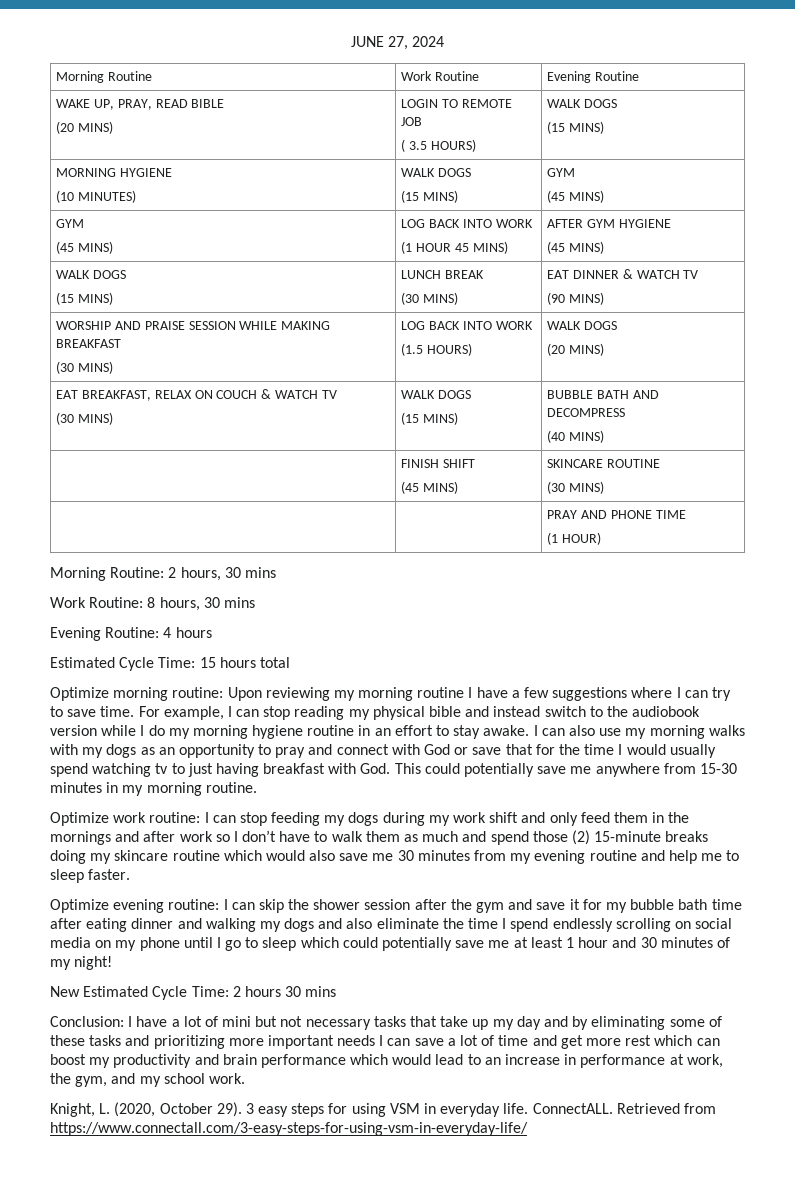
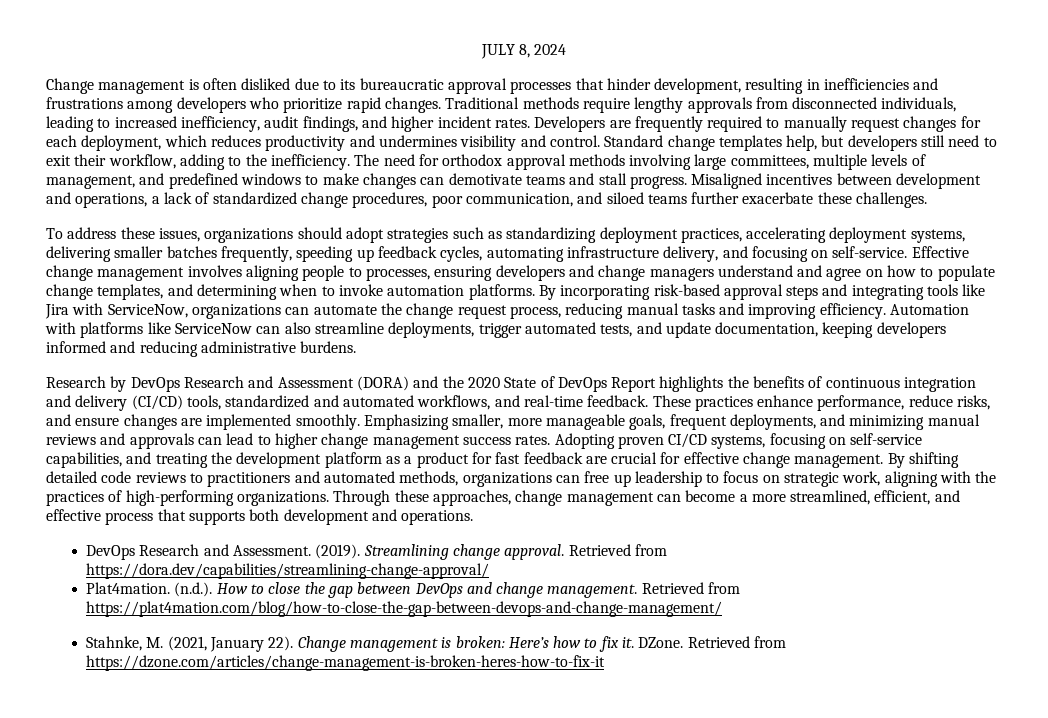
- JUNE 27, 2024
+ JULY 8, 2024
- Morning Routine | Work Routine | Evening Routine
- WAKE UP, PRAY, READ BIBLE
- (20 MINS) | LOGIN TO REMOTE JOB
- ( 3.5 HOURS) | WALK DOGS
- (15 MINS)
- MORNING HYGIENE
- (10 MINUTES) | WALK DOGS
- (15 MINS) | GYM
- (45 MINS)
- GYM
- (45 MINS) | LOG BACK INTO WORK
- (1 HOUR 45 MINS) | AFTER GYM HYGIENE
- (45 MINS)
- WALK DOGS
- (15 MINS) | LUNCH BREAK
- (30 MINS) | EAT DINNER & WATCH TV
- (90 MINS)
- WORSHIP AND PRAISE SESSION WHILE MAKING BREAKFAST
- (30 MINS) | LOG BACK INTO WORK
- (1.5 HOURS) | WALK DOGS
- (20 MINS)
- EAT BREAKFAST, RELAX ON COUCH & WATCH TV
- (30 MINS) | WALK DOGS
- (15 MINS) | BUBBLE BATH AND DECOMPRESS
- (40 MINS)
- | FINISH SHIFT
- (45 MINS) | SKINCARE ROUTINE
- (30 MINS)
- | | PRAY AND PHONE TIME
- (1 HOUR)
- Morning Routine: 2 hours, 30 mins
- Work Routine: 8 hours, 30 mins
- Evening Routine: 4 hours
- Estimated Cycle Time: 15 hours total
- Optimize morning routine: Upon reviewing my morning routine I have a few suggestions where I can try to save time. For example, I can stop reading my physical bible and instead switch to the audiobook version while I do my morning hygiene routine in an effort to stay awake. I can also use my morning walks with my dogs as an opportunity to pray and connect with God or save that for the time I would usually spend watching tv to just having breakfast with God. This could potentially save me anywhere from 15-30 minutes in my morning routine.
- Optimize work routine: I can stop feeding my dogs during my work shift and only feed them in the mornings and after work so I don’t have to walk them as much and spend those (2) 15-minute breaks doing my skincare routine which would also save me 30 minutes from my evening routine and help me to sleep faster.
- Optimize evening routine: I can skip the shower session after the gym and save it for my bubble bath time after eating dinner and walking my dogs and also eliminate the time I spend endlessly scrolling on social media on my phone until I go to sleep which could potentially save me at least 1 hour and 30 minutes of my night!
- New Estimated Cycle Time: 2 hours 30 mins
- Conclusion: I have a lot of mini but not necessary tasks that take up my day and by eliminating some of these tasks and prioritizing more important needs I can save a lot of time and get more rest which can boost my productivity and brain performance which would lead to an increase in performance at work, the gym, and my school work.
- Knight, L. (2020, October 29). 3 easy steps for using VSM in everyday life. ConnectALL. Retrieved from https://www.connectall.com/3-easy-steps-for-using-vsm-in-everyday-life/
+ Change management is often disliked due to its bureaucratic approval processes that hinder development, resulting in inefficiencies and frustrations among developers who prioritize rapid changes. Traditional methods require lengthy approvals from disconnected individuals, leading to increased inefficiency, audit findings, and higher incident rates. Developers are frequently required to manually request changes for each deployment, which reduces productivity and undermines visibility and control. Standard change templates help, but developers still need to exit their workflow, adding to the inefficiency. The need for orthodox approval methods involving large committees, multiple levels of management, and predefined windows to make changes can demotivate teams and stall progress. Misaligned incentives between development and operations, a lack of standardized change procedures, poor communication, and siloed teams further exacerbate these challenges.
+ To address these issues, organizations should adopt strategies such as standardizing deployment practices, accelerating deployment systems, delivering smaller batches frequently, speeding up feedback cycles, automating infrastructure delivery, and focusing on self-service. Effective change management involves aligning people to processes, ensuring developers and change managers understand and agree on how to populate change templates, and determining when to invoke automation platforms. By incorporating risk-based approval steps and integrating tools like Jira with ServiceNow, organizations can automate the change request process, reducing manual tasks and improving efficiency. Automation with platforms like ServiceNow can also streamline deployments, trigger automated tests, and update documentation, keeping developers informed and reducing administrative burdens.
+ Research by DevOps Research and Assessment (DORA) and the 2020 State of DevOps Report highlights the benefits of continuous integration and delivery (CI/CD) tools, standardized and automated workflows, and real-time feedback. These practices enhance performance, reduce risks, and ensure changes are implemented smoothly. Emphasizing smaller, more manageable goals, frequent deployments, and minimizing manual reviews and approvals can lead to higher change management success rates. Adopting proven CI/CD systems, focusing on self-service capabilities, and treating the development platform as a product for fast feedback are crucial for effective change management. By shifting detailed code reviews to practitioners and automated methods, organizations can free up leadership to focus on strategic work, aligning with the practices of high-performing organizations. Through these approaches, change management can become a more streamlined, efficient, and effective process that supports both development and operations.
+ DevOps Research and Assessment. (2019). Streamlining change approval. Retrieved from https://dora.dev/capabilities/streamlining-change-approval/
+ Plat4mation. (n.d.). How to close the gap between DevOps and change management. Retrieved from https://plat4mation.com/blog/how-to-close-the-gap-between-devops-and-change-management/
+ Stahnke, M. (2021, January 22). Change management is broken: Here’s how to fix it. DZone. Retrieved from https://dzone.com/articles/change-management-is-broken-heres-how-to-fix-it

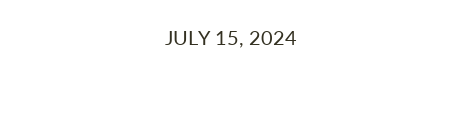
- JULY 8, 2024
+ JULY 15, 2024
- Change management is often disliked due to its bureaucratic approval processes that hinder development, resulting in inefficiencies and frustrations among developers who prioritize rapid changes. Traditional methods require lengthy approvals from disconnected individuals, leading to increased inefficiency, audit findings, and higher incident rates. Developers are frequently required to manually request changes for each deployment, which reduces productivity and undermines visibility and control. Standard change templates help, but developers still need to exit their workflow, adding to the inefficiency. The need for orthodox approval methods involving large committees, multiple levels of management, and predefined windows to make changes can demotivate teams and stall progress. Misaligned incentives between development and operations, a lack of standardized change procedures, poor communication, and siloed teams further exacerbate these challenges.
- To address these issues, organizations should adopt strategies such as standardizing deployment practices, accelerating deployment systems, delivering smaller batches frequently, speeding up feedback cycles, automating infrastructure delivery, and focusing on self-service. Effective change management involves aligning people to processes, ensuring developers and change managers understand and agree on how to populate change templates, and determining when to invoke automation platforms. By incorporating risk-based approval steps and integrating tools like Jira with ServiceNow, organizations can automate the change request process, reducing manual tasks and improving efficiency. Automation with platforms like ServiceNow can also streamline deployments, trigger automated tests, and update documentation, keeping developers informed and reducing administrative burdens.
- Research by DevOps Research and Assessment (DORA) and the 2020 State of DevOps Report highlights the benefits of continuous integration and delivery (CI/CD) tools, standardized and automated workflows, and real-time feedback. These practices enhance performance, reduce risks, and ensure changes are implemented smoothly. Emphasizing smaller, more manageable goals, frequent deployments, and minimizing manual reviews and approvals can lead to higher change management success rates. Adopting proven CI/CD systems, focusing on self-service capabilities, and treating the development platform as a product for fast feedback are crucial for effective change management. By shifting detailed code reviews to practitioners and automated methods, organizations can free up leadership to focus on strategic work, aligning with the practices of high-performing organizations. Through these approaches, change management can become a more streamlined, efficient, and effective process that supports both development and operations.
- DevOps Research and Assessment. (2019). Streamlining change approval. Retrieved from https://dora.dev/capabilities/streamlining-change-approval/
- Plat4mation. (n.d.). How to close the gap between DevOps and change management. Retrieved from https://plat4mation.com/blog/how-to-close-the-gap-between-devops-and-change-management/
- Stahnke, M. (2021, January 22). Change management is broken: Here’s how to fix it. DZone. Retrieved from https://dzone.com/articles/change-management-is-broken-heres-how-to-fix-it

